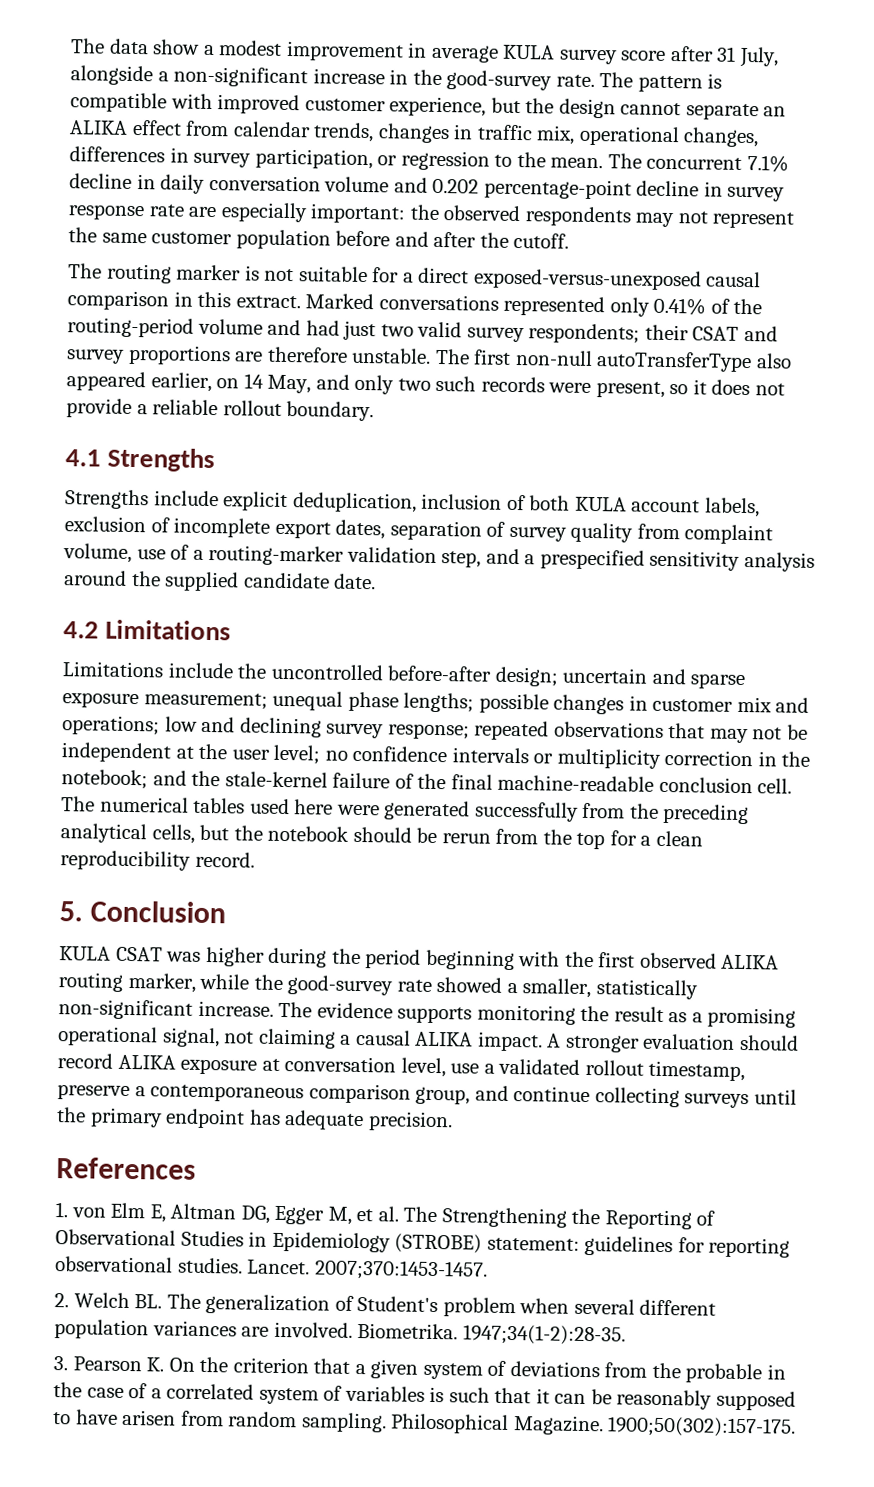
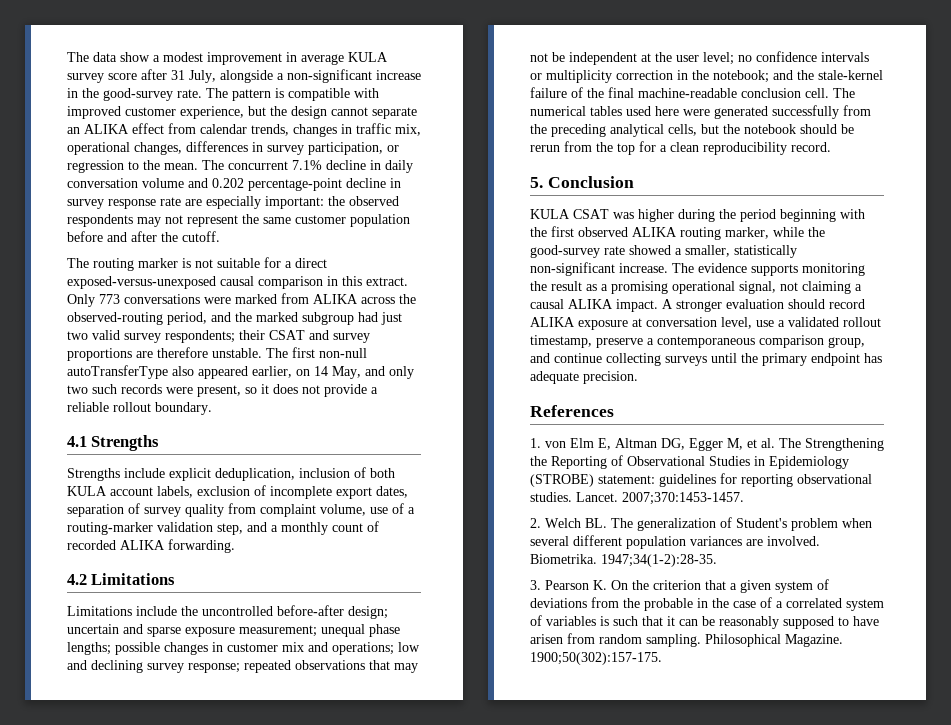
- Marked conversations represented only 0.41% of the routing-period volume and had just two valid survey respondents; their CSAT and survey proportions are therefore unstable.
+ Only 773 conversations were marked from ALIKA across the observed-routing period, and the marked subgroup had just two valid survey respondents; their CSAT and survey proportions are therefore unstable.
- Strengths include explicit deduplication, inclusion of both KULA account labels, exclusion of incomplete export dates, separation of survey quality from complaint volume, use of a routing-marker validation step, and a prespecified sensitivity analysis around the supplied candidate date.
+ Strengths include explicit deduplication, inclusion of both KULA account labels, exclusion of incomplete export dates, separation of survey quality from complaint volume, use of a routing-marker validation step, and a monthly count of recorded ALIKA forwarding.

